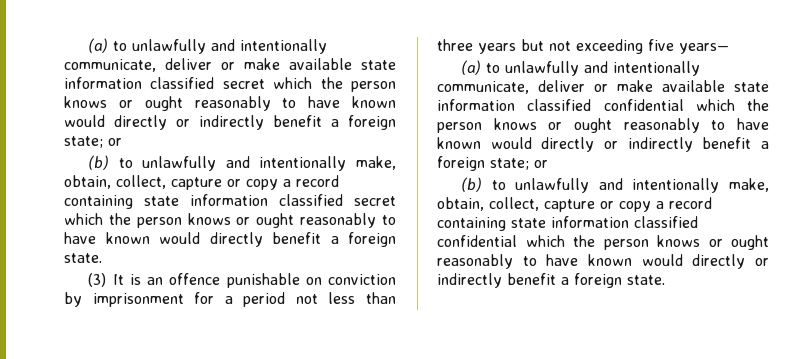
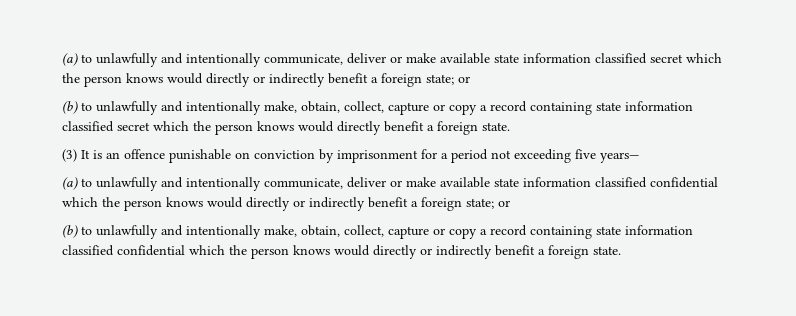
- (a) to unlawfully and intentionally communicate, deliver or make available state information classified secret which the person knows or ought reasonably to have known would directly or indirectly benefit a foreign state; or
+ (a) to unlawfully and intentionally communicate, deliver or make available state information classified secret which the person knows would directly or indirectly benefit a foreign state; or
- (b) to unlawfully and intentionally make, obtain, collect, capture or copy a record containing state information classified secret which the person knows or ought reasonably to have known would directly benefit a foreign state.
+ (b) to unlawfully and intentionally make, obtain, collect, capture or copy a record containing state information classified secret which the person knows would directly benefit a foreign state.
- (3) It is an offence punishable on conviction by imprisonment for a period not less than three years but not exceeding five years—
+ (3) It is an offence punishable on conviction by imprisonment for a period not exceeding five years—
- (a) to unlawfully and intentionally communicate, deliver or make available state information classified confidential which the person knows or ought reasonably to have known would directly or indirectly benefit a foreign state; or
+ (a) to unlawfully and intentionally communicate, deliver or make available state information classified confidential which the person knows would directly or indirectly benefit a foreign state; or
- (b) to unlawfully and intentionally make, obtain, collect, capture or copy a record containing state information classified confidential which the person knows or ought reasonably to have known would directly or indirectly benefit a foreign state.
+ (b) to unlawfully and intentionally make, obtain, collect, capture or copy a record containing state information classified confidential which the person knows would directly or indirectly benefit a foreign state.

